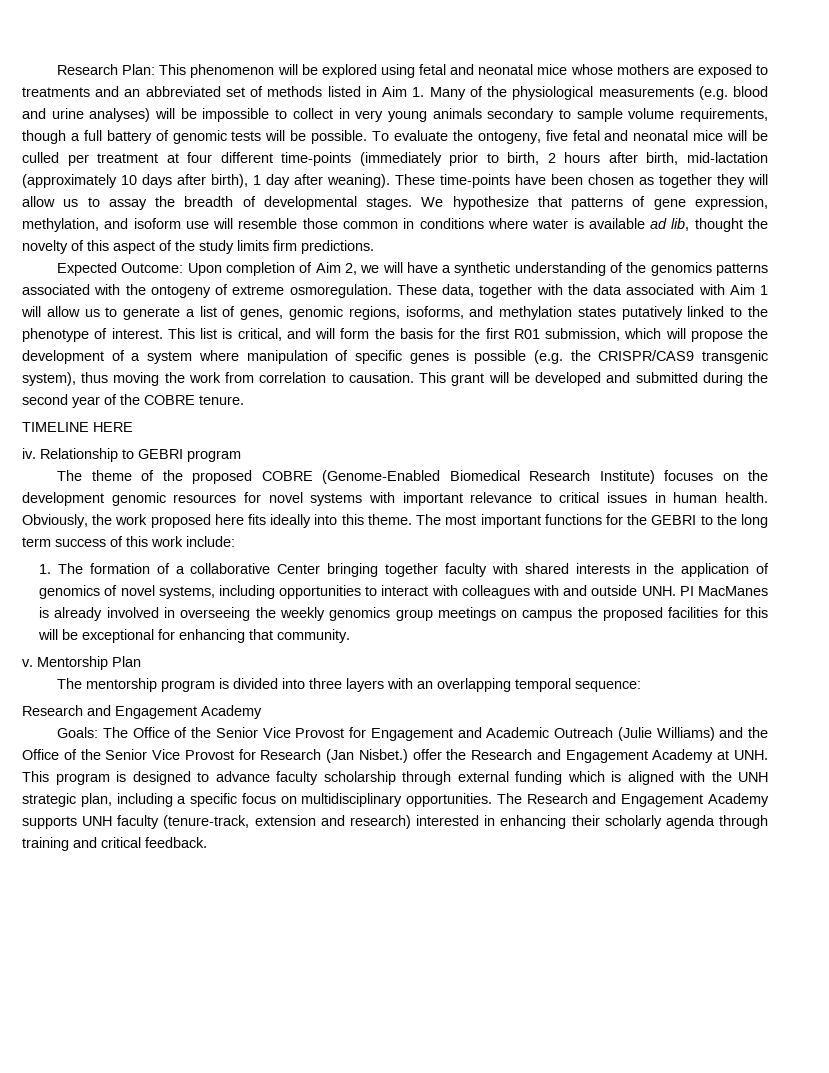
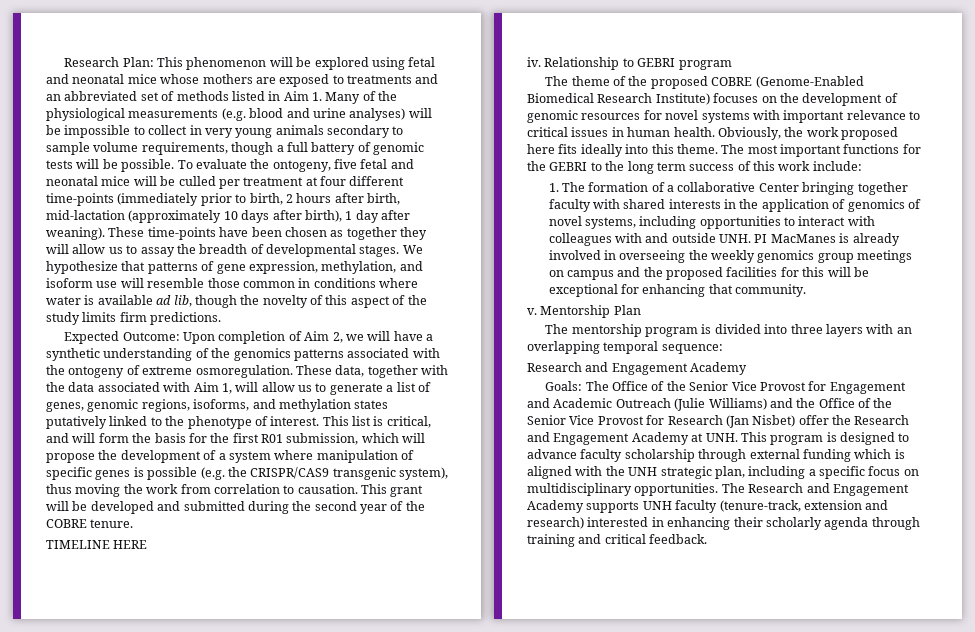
- We hypothesize that patterns of gene expression, methylation, and isoform use will resemble those common in conditions where water is available ad lib, thought the novelty of this aspect of the study limits firm predictions.
+ We hypothesize that patterns of gene expression, methylation, and isoform use will resemble those common in conditions where water is available ad lib, though the novelty of this aspect of the study limits firm predictions.
- These data, together with the data associated with Aim 1 will allow us to generate a list of genes, genomic regions, isoforms, and methylation states putatively linked to the phenotype of interest.
+ These data, together with the data associated with Aim 1, will allow us to generate a list of genes, genomic regions, isoforms, and methylation states putatively linked to the phenotype of interest.
- The theme of the proposed COBRE (Genome-Enabled Biomedical Research Institute) focuses on the development genomic resources for novel systems with important relevance to critical issues in human health.
+ The theme of the proposed COBRE (Genome-Enabled Biomedical Research Institute) focuses on the development of genomic resources for novel systems with important relevance to critical issues in human health.
- 1. The formation of a collaborative Center bringing together faculty with shared interests in the application of genomics of novel systems, including opportunities to interact with colleagues with and outside UNH. PI MacManes is already involved in overseeing the weekly genomics group meetings on campus the proposed facilities for this will be exceptional for enhancing that community.
+ 1. The formation of a collaborative Center bringing together faculty with shared interests in the application of genomics of novel systems, including opportunities to interact with colleagues with and outside UNH. PI MacManes is already involved in overseeing the weekly genomics group meetings on campus and the proposed facilities for this will be exceptional for enhancing that community.
- Goals: The Office of the Senior Vice Provost for Engagement and Academic Outreach (Julie Williams) and the Office of the Senior Vice Provost for Research (Jan Nisbet.) offer the Research and Engagement Academy at UNH. This program is designed to advance faculty scholarship through external funding which is aligned with the UNH strategic plan, including a specific focus on multidisciplinary opportunities.
+ Goals: The Office of the Senior Vice Provost for Engagement and Academic Outreach (Julie Williams) and the Office of the Senior Vice Provost for Research (Jan Nisbet) offer the Research and Engagement Academy at UNH. This program is designed to advance faculty scholarship through external funding which is aligned with the UNH strategic plan, including a specific focus on multidisciplinary opportunities.

